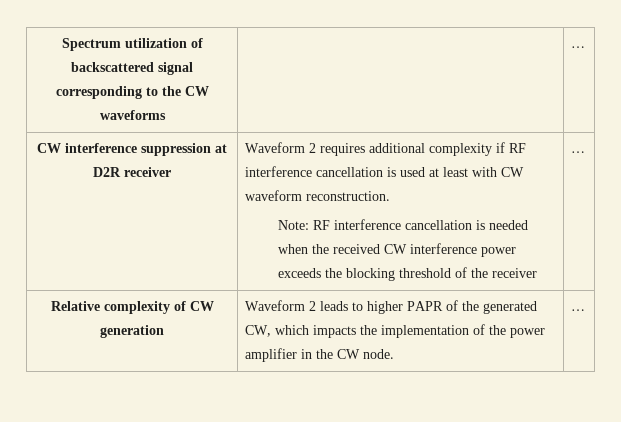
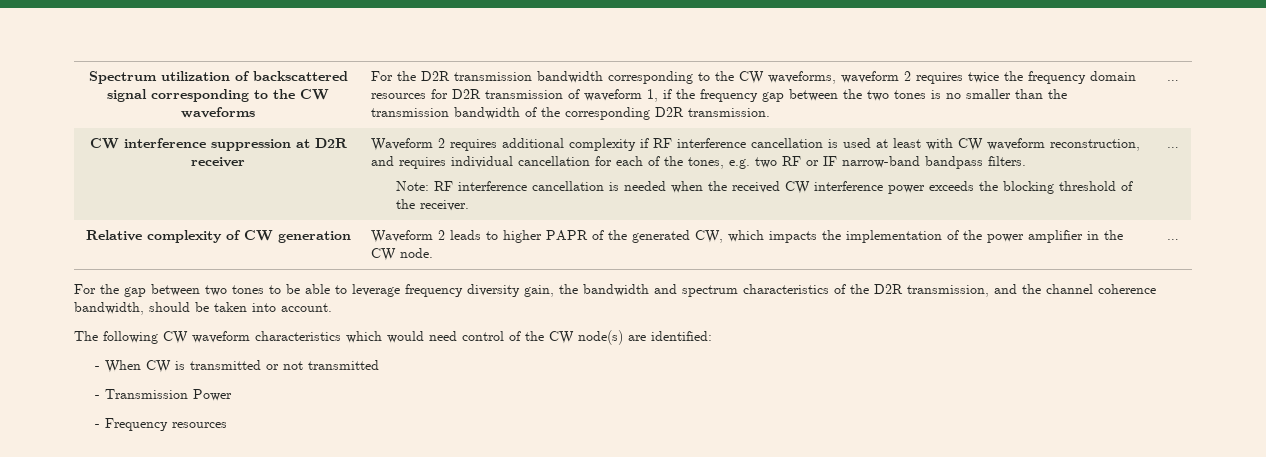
+ For the D2R transmission bandwidth corresponding to the CW waveforms, waveform 2 requires twice the frequency domain resources for D2R transmission of waveform 1, if the frequency gap between the two tones is no smaller than the transmission bandwidth of the corresponding D2R transmission.
- Waveform 2 requires additional complexity if RF interference cancellation is used at least with CW waveform reconstruction.
+ Waveform 2 requires additional complexity if RF interference cancellation is used at least with CW waveform reconstruction, and requires individual cancellation for each of the tones, e.g. two RF or IF narrow-band bandpass filters.
- Note: RF interference cancellation is needed when the received CW interference power exceeds the blocking threshold of the receiver
+ Note: RF interference cancellation is needed when the received CW interference power exceeds the blocking threshold of the receiver.
+ For the gap between two tones to be able to leverage frequency diversity gain, the bandwidth and spectrum characteristics of the D2R transmission, and the channel coherence bandwidth, should be taken into account.
+ The following CW waveform characteristics which would need control of the CW node(s) are identified:
+ - When CW is transmitted or not transmitted
+ - Transmission Power
+ - Frequency resources

